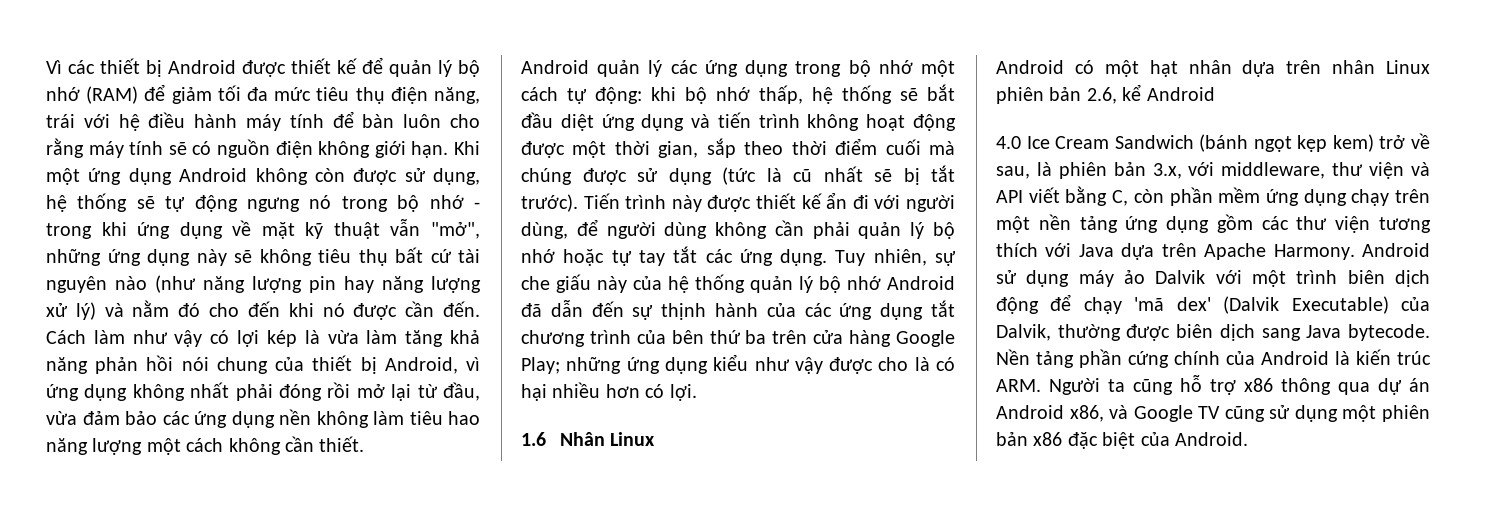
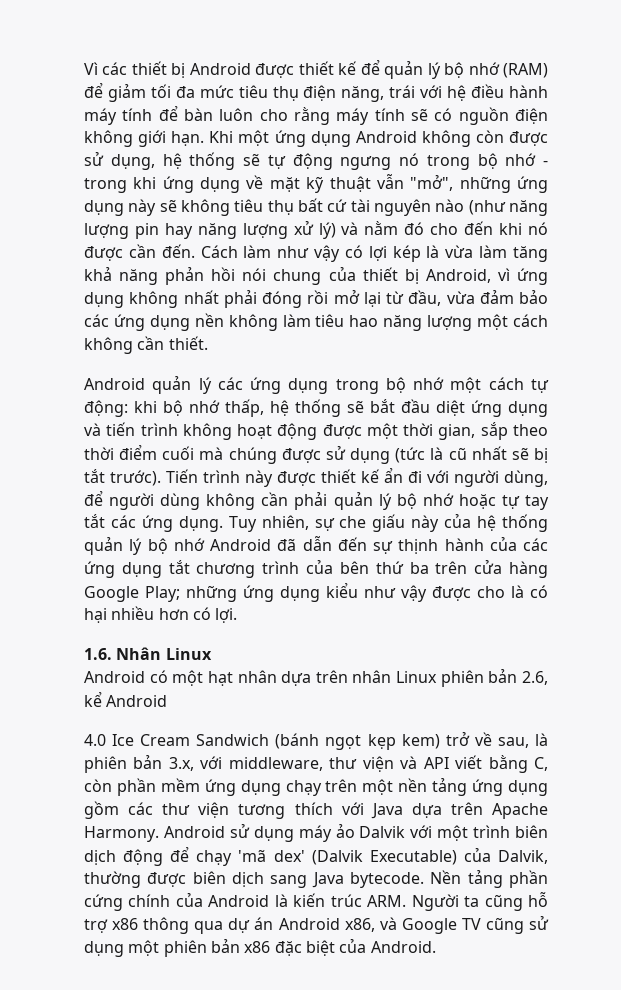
- 1.6 Nhân Linux
+ 1.6. Nhân Linux

